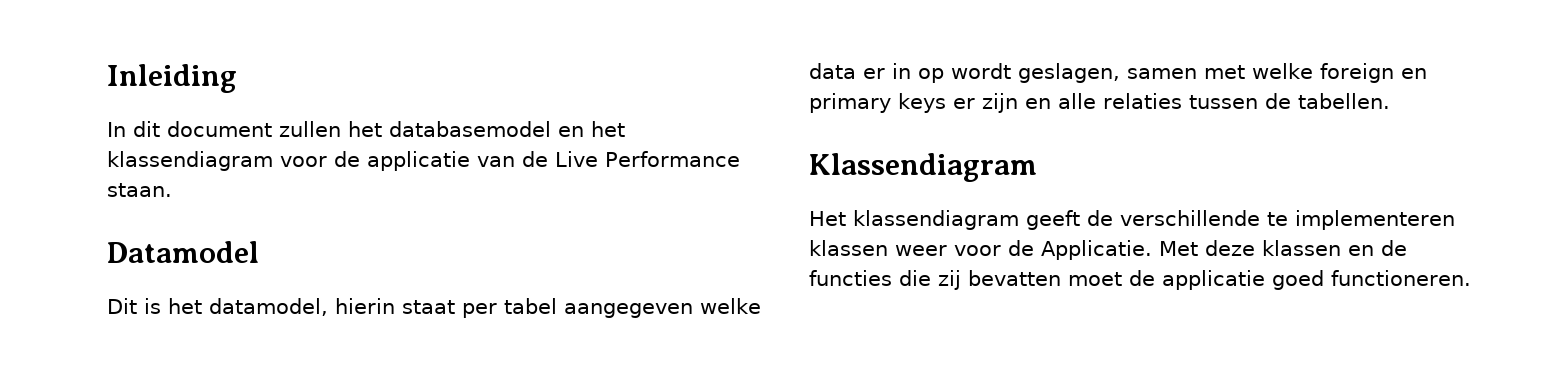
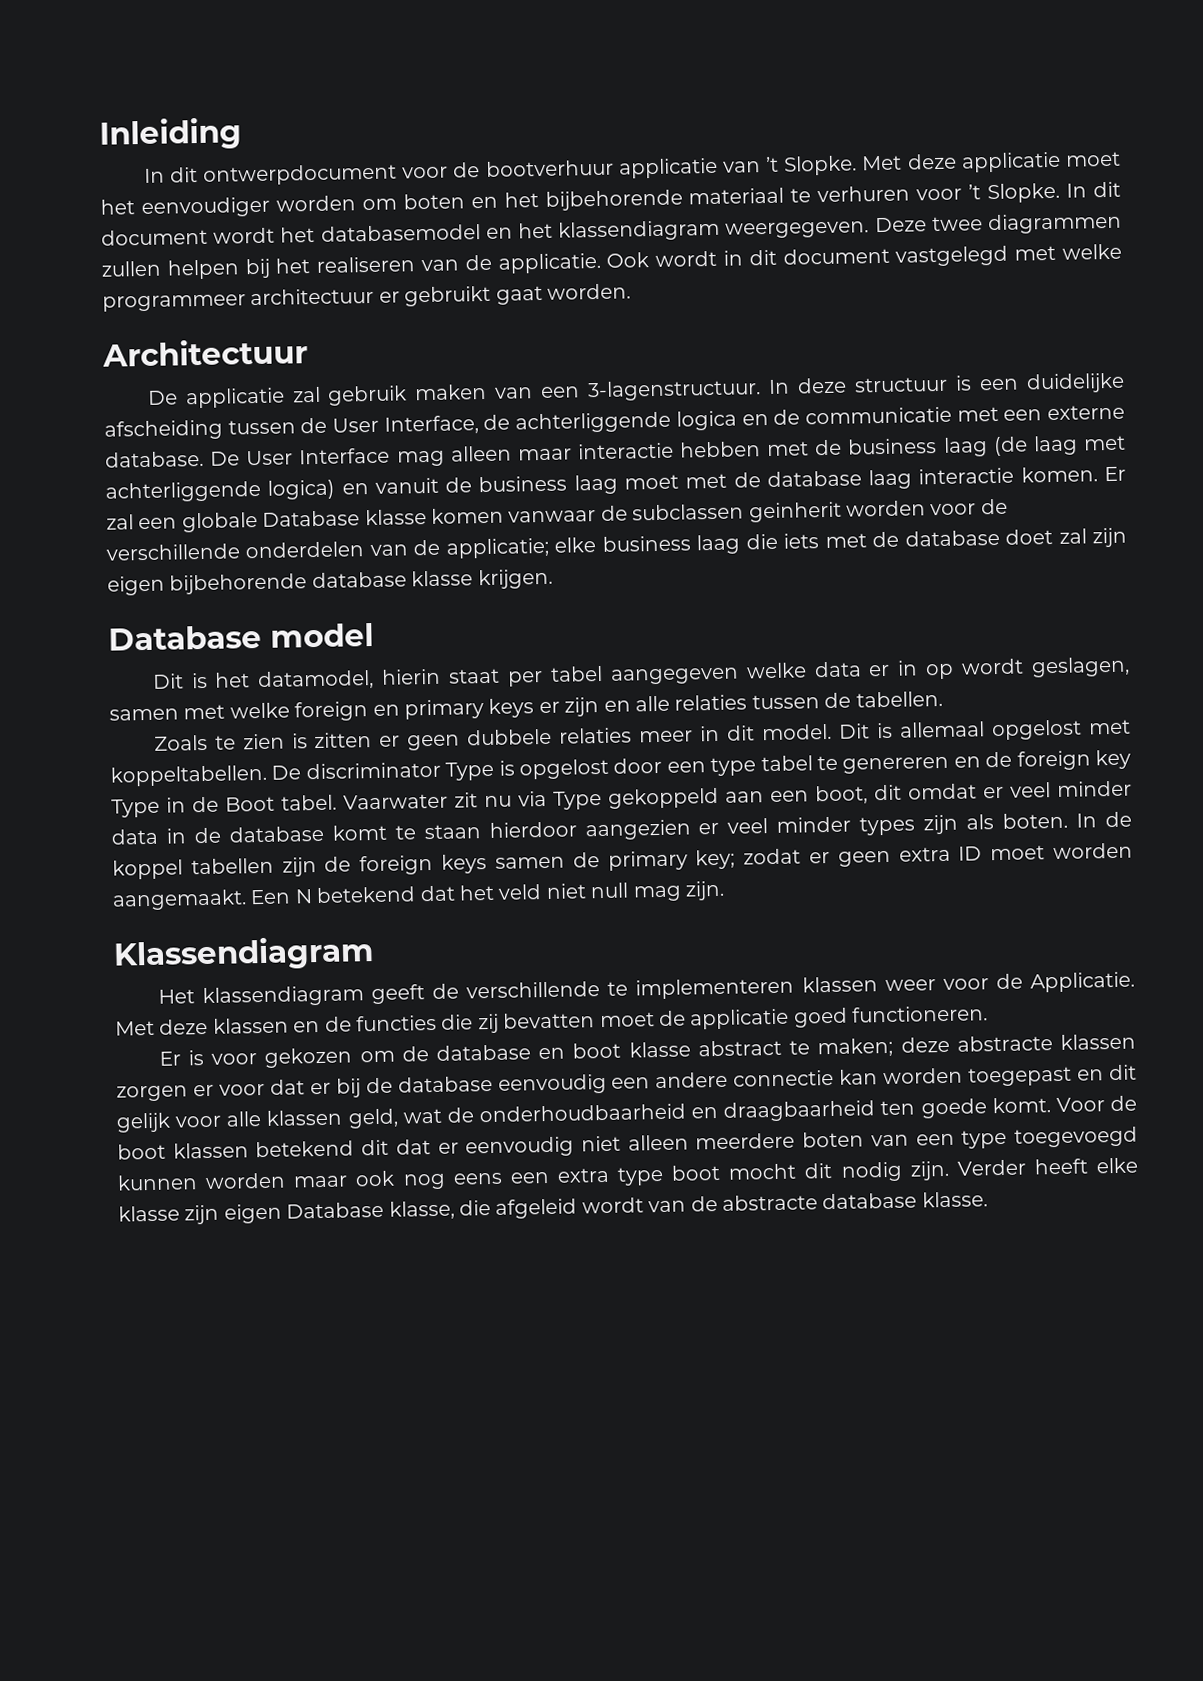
- In dit document zullen het databasemodel en het klassendiagram voor de applicatie van de Live Performance staan.
- Datamodel
+ In dit ontwerpdocument voor de bootverhuur applicatie van ’t Slopke. Met deze applicatie moet het eenvoudiger worden om boten en het bijbehorende materiaal te verhuren voor ’t Slopke. In dit document wordt het databasemodel en het klassendiagram weergegeven. Deze twee diagrammen zullen helpen bij het realiseren van de applicatie. Ook wordt in dit document vastgelegd met welke programmeer architectuur er gebruikt gaat worden.
+ Architectuur
+ De applicatie zal gebruik maken van een 3-lagenstructuur. In deze structuur is een duidelijke afscheiding tussen de User Interface, de achterliggende logica en de communicatie met een externe database. De User Interface mag alleen maar interactie hebben met de business laag (de laag met achterliggende logica) en vanuit de business laag moet met de database laag interactie komen. Er zal een globale Database klasse komen vanwaar de subclassen geinherit worden voor de verschillende onderdelen van de applicatie; elke business laag die iets met de database doet zal zijn eigen bijbehorende database klasse krijgen.
+ Database model
+ Zoals te zien is zitten er geen dubbele relaties meer in dit model. Dit is allemaal opgelost met koppeltabellen. De discriminator Type is opgelost door een type tabel te genereren en de foreign key Type in de Boot tabel. Vaarwater zit nu via Type gekoppeld aan een boot, dit omdat er veel minder data in de database komt te staan hierdoor aangezien er veel minder types zijn als boten. In de koppel tabellen zijn de foreign keys samen de primary key; zodat er geen extra ID moet worden aangemaakt. Een N betekend dat het veld niet null mag zijn.
+ Er is voor gekozen om de database en boot klasse abstract te maken; deze abstracte klassen zorgen er voor dat er bij de database eenvoudig een andere connectie kan worden toegepast en dit gelijk voor alle klassen geld, wat de onderhoudbaarheid en draagbaarheid ten goede komt. Voor de boot klassen betekend dit dat er eenvoudig niet alleen meerdere boten van een type toegevoegd kunnen worden maar ook nog eens een extra type boot mocht dit nodig zijn. Verder heeft elke klasse zijn eigen Database klasse, die afgeleid wordt van de abstracte database klasse.

